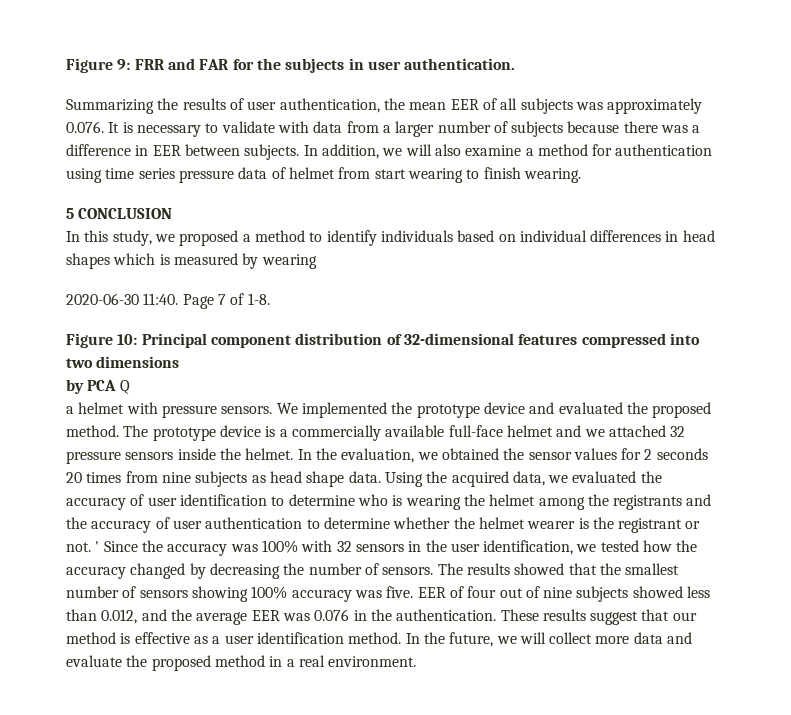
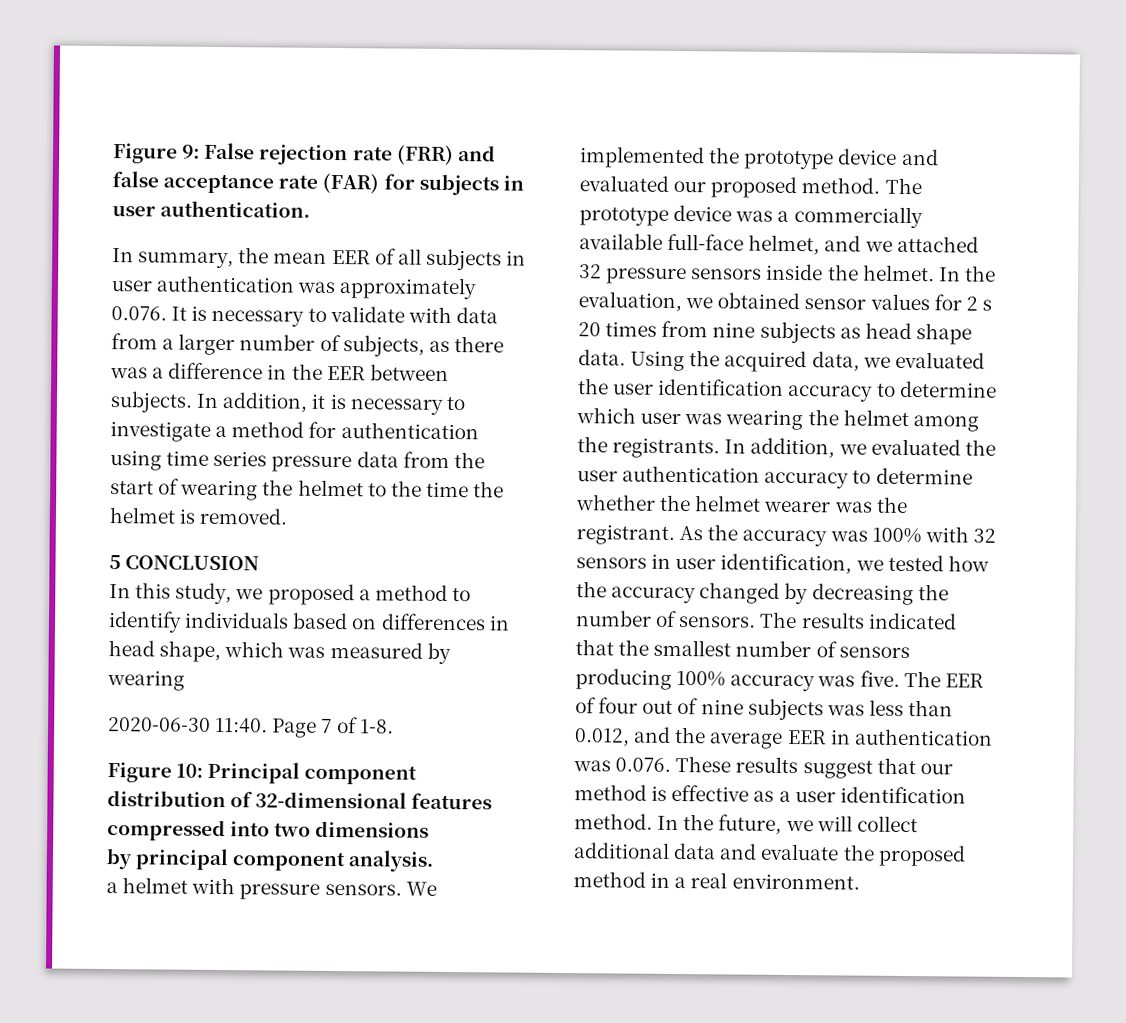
- Figure 9: FRR and FAR for the subjects in user authentication.
- Summarizing the results of user authentication, the mean EER of all subjects was approximately 0.076. It is necessary to validate with data from a larger number of subjects because there was a difference in EER between subjects.
+ Figure 9: False rejection rate (FRR) and false acceptance rate (FAR) for subjects in user authentication.
+ In summary, the mean EER of all subjects in user authentication was approximately 0.076. It is necessary to validate with data from a larger number of subjects, as there was a difference in the EER between subjects.
- In addition, we will also examine a method for authentication using time series pressure data of helmet from start wearing to finish wearing.
+ In addition, it is necessary to investigate a method for authentication using time series pressure data from the start of wearing the helmet to the time the helmet is removed.
- In this study, we proposed a method to identify individuals based on individual differences in head shapes which is measured by wearing
+ In this study, we proposed a method to identify individuals based on differences in head shape, which was measured by wearing
- by PCA Q
+ by principal component analysis.
- We implemented the prototype device and evaluated the proposed method.
+ We implemented the prototype device and evaluated our proposed method.
- The prototype device is a commercially available full-face helmet and we attached 32 pressure sensors inside the helmet.
+ The prototype device was a commercially available full-face helmet, and we attached 32 pressure sensors inside the helmet.
- In the evaluation, we obtained the sensor values for 2 seconds 20 times from nine subjects as head shape data.
+ In the evaluation, we obtained sensor values for 2 s 20 times from nine subjects as head shape data.
- Using the acquired data, we evaluated the accuracy of user identification to determine who is wearing the helmet among the registrants and the accuracy of user authentication to determine whether the helmet wearer is the registrant or not. ' Since the accuracy was 100% with 32 sensors in the user identification, we tested how the accuracy changed by decreasing the number of sensors.
+ Using the acquired data, we evaluated the user identification accuracy to determine which user was wearing the helmet among the registrants. In addition, we evaluated the user authentication accuracy to determine whether the helmet wearer was the registrant. As the accuracy was 100% with 32 sensors in user identification, we tested how the accuracy changed by decreasing the number of sensors.
- The results showed that the smallest number of sensors showing 100% accuracy was five.
+ The results indicated that the smallest number of sensors producing 100% accuracy was five.
- EER of four out of nine subjects showed less than 0.012, and the average EER was 0.076 in the authentication. These results suggest that our method is effective as a user identification method.
+ The EER of four out of nine subjects was less than 0.012, and the average EER in authentication was 0.076. These results suggest that our method is effective as a user identification method.
- In the future, we will collect more data and evaluate the proposed method in a real environment.
+ In the future, we will collect additional data and evaluate the proposed method in a real environment.

